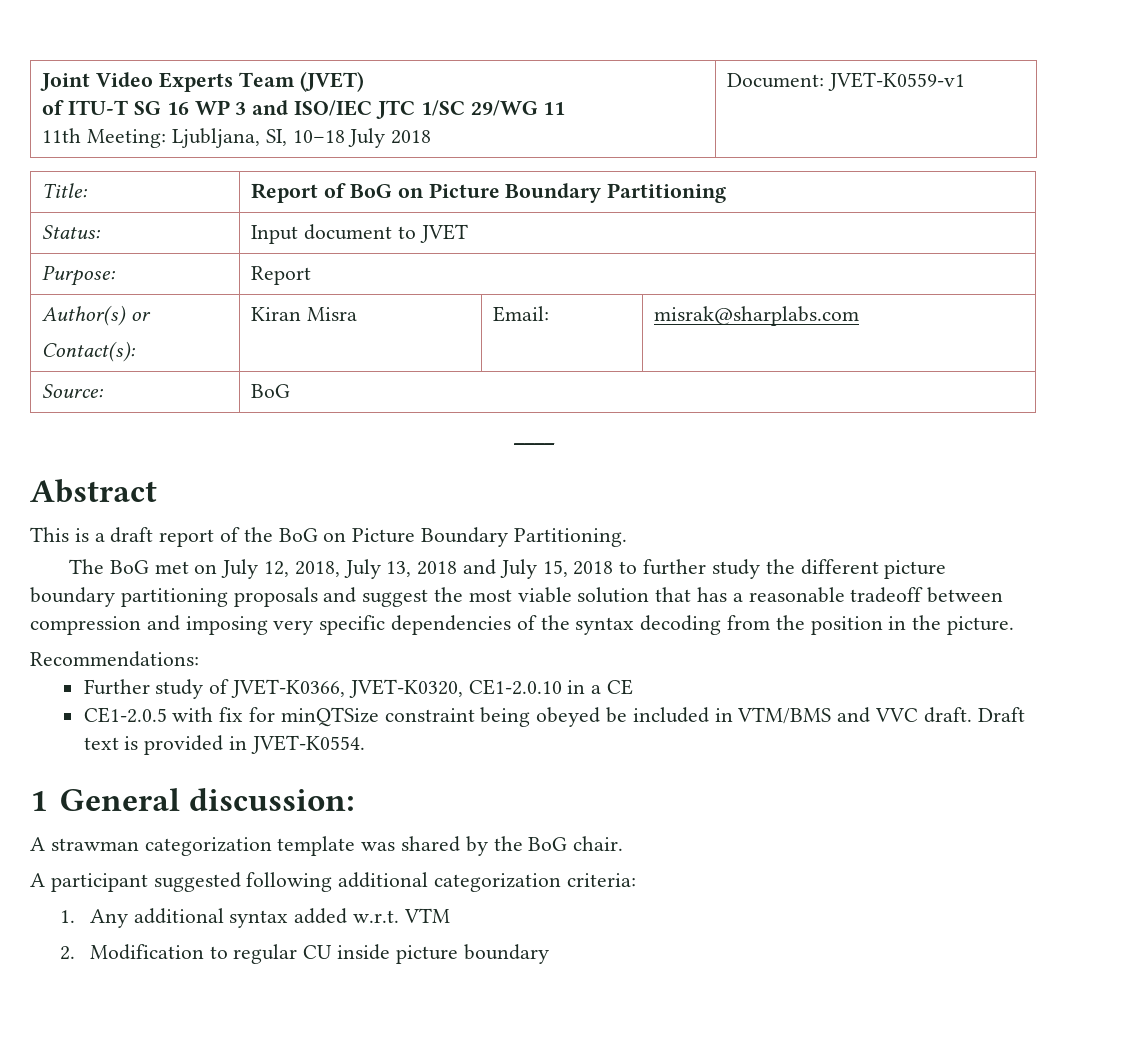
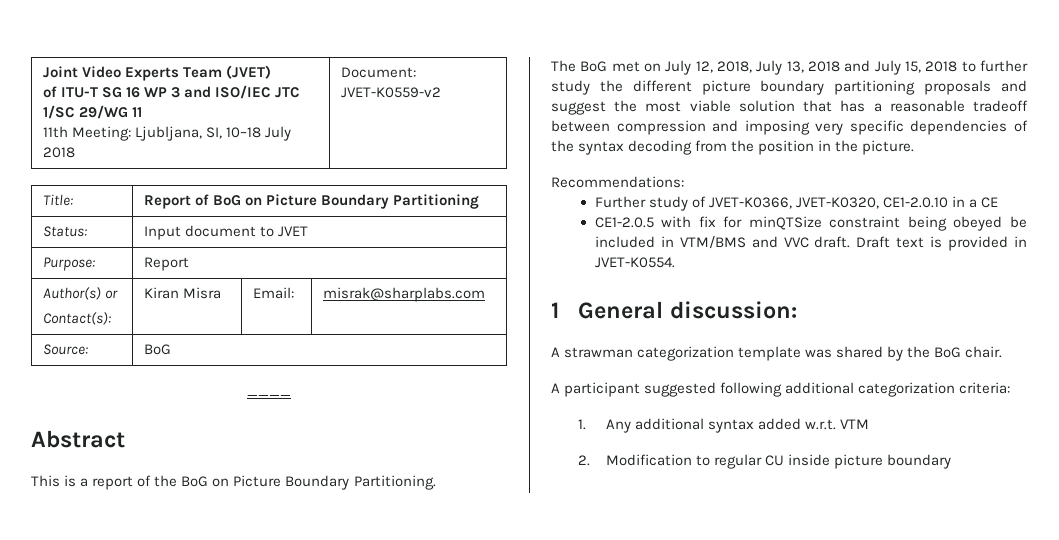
  Joint Video Experts Team (JVET)
  of ITU-T SG 16 WP 3 and ISO/IEC JTC 1/SC 29/WG 11
- 11th Meeting: Ljubljana, SI, 10–18 July 2018 | Document: JVET-K0559-v1
+ 11th Meeting: Ljubljana, SI, 10–18 July 2018 | Document: JVET-K0559-v2
- This is a draft report of the BoG on Picture Boundary Partitioning.
+ This is a report of the BoG on Picture Boundary Partitioning.

